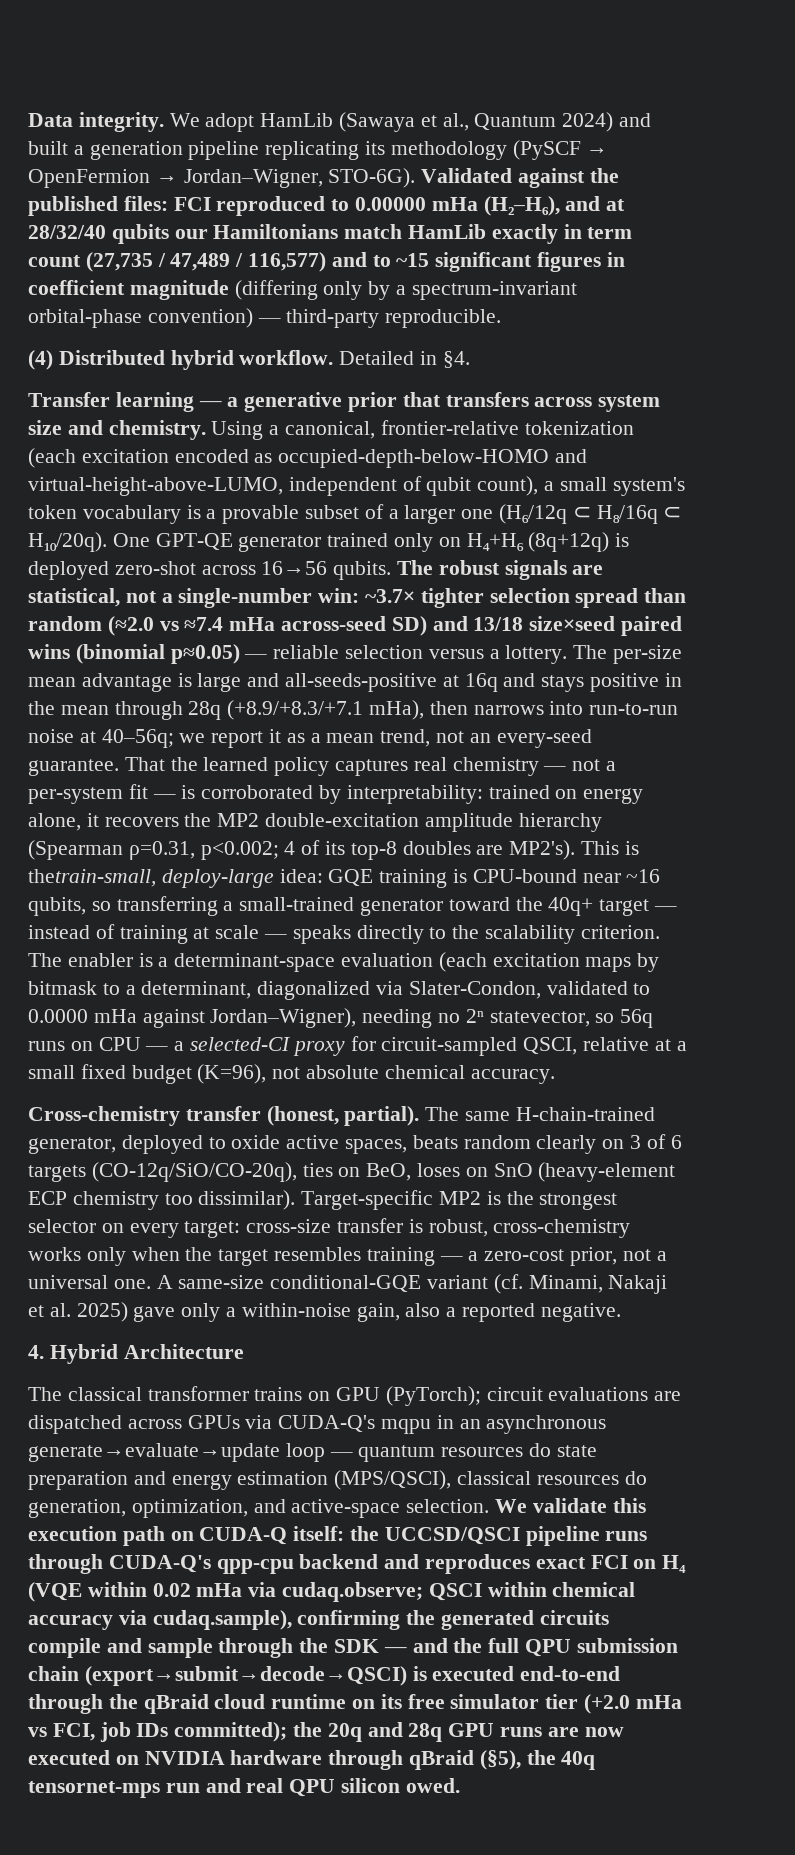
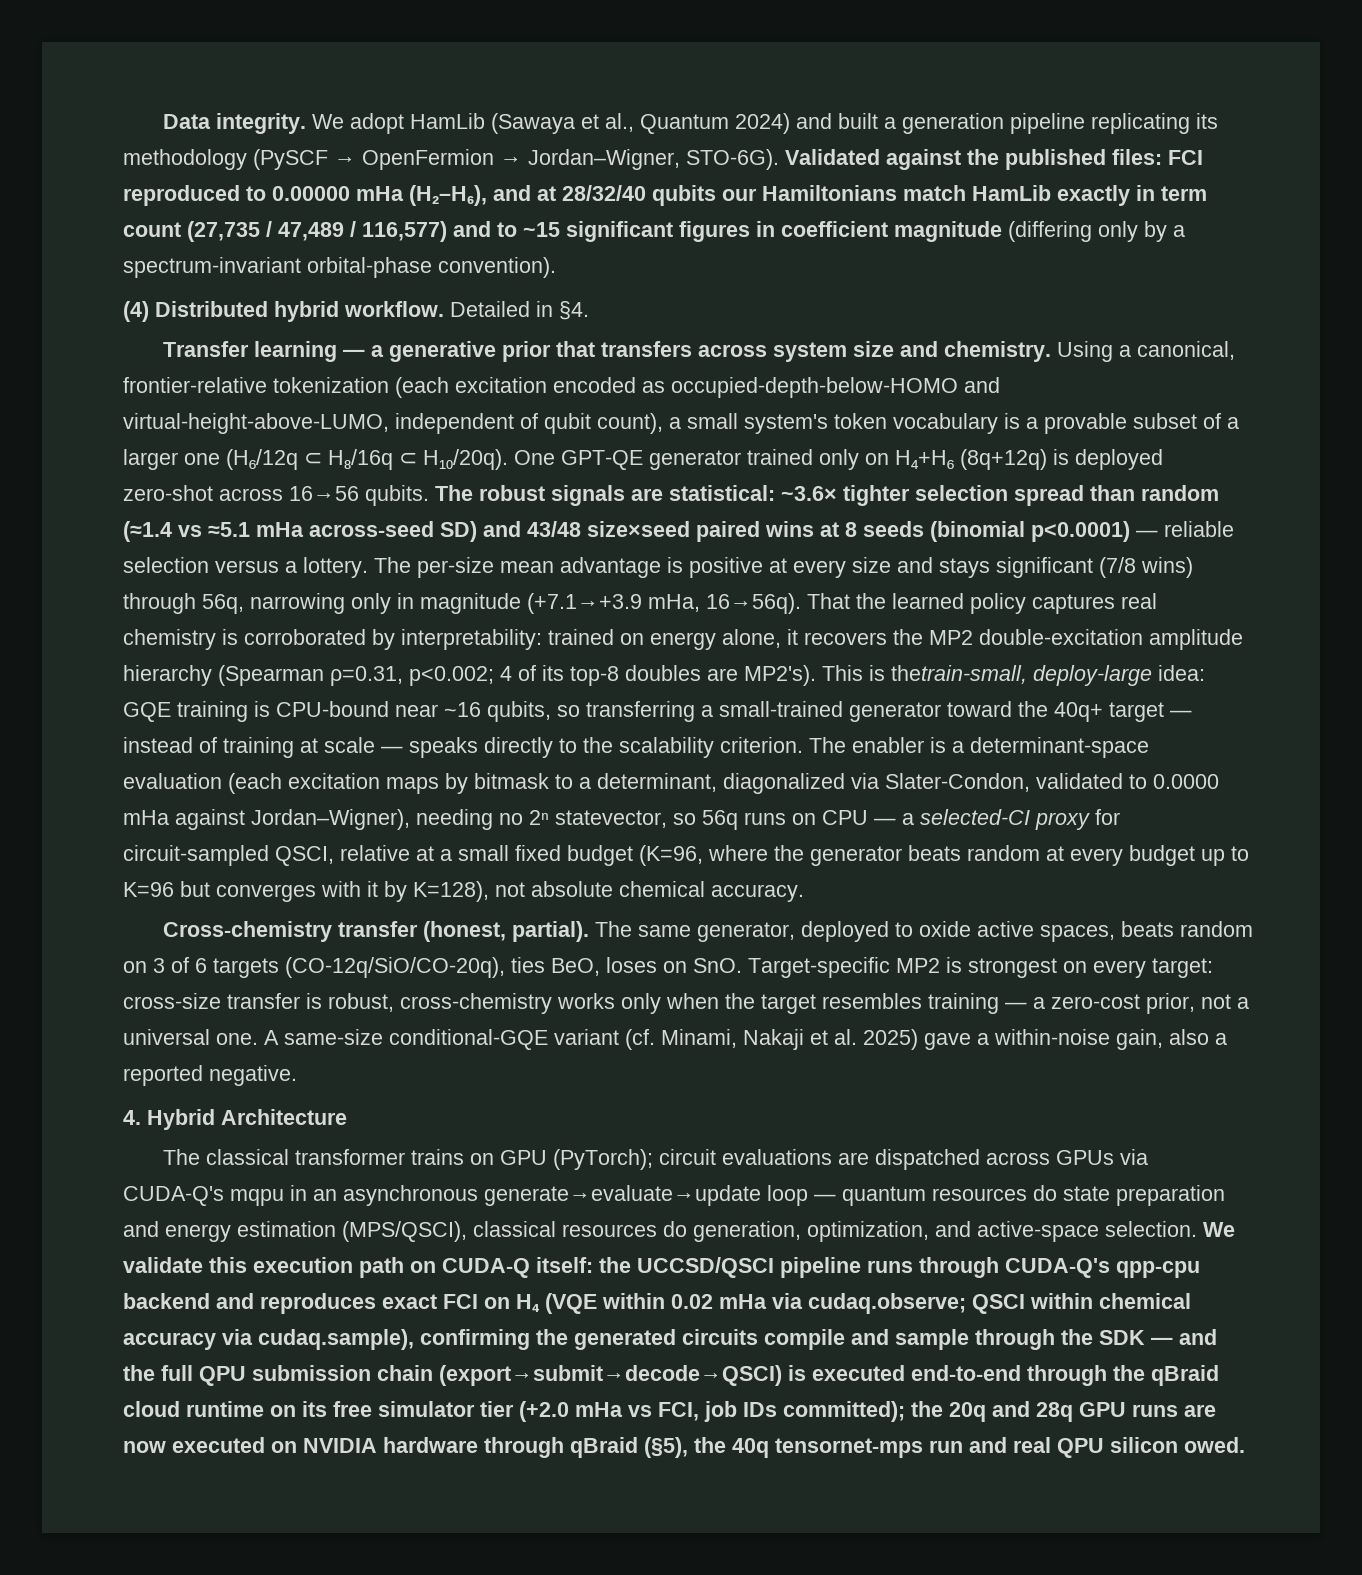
- Validated against the published files: FCI reproduced to 0.00000 mHa (H₂–H₆), and at 28/32/40 qubits our Hamiltonians match HamLib exactly in term count (27,735 / 47,489 / 116,577) and to ~15 significant figures in coefficient magnitude (differing only by a spectrum-invariant orbital-phase convention) — third-party reproducible.
+ Validated against the published files: FCI reproduced to 0.00000 mHa (H₂–H₆), and at 28/32/40 qubits our Hamiltonians match HamLib exactly in term count (27,735 / 47,489 / 116,577) and to ~15 significant figures in coefficient magnitude (differing only by a spectrum-invariant orbital-phase convention).
- The robust signals are statistical, not a single-number win: ~3.7× tighter selection spread than random (≈2.0 vs ≈7.4 mHa across-seed SD) and 13/18 size×seed paired wins (binomial p≈0.05) — reliable selection versus a lottery.
+ The robust signals are statistical: ~3.6× tighter selection spread than random (≈1.4 vs ≈5.1 mHa across-seed SD) and 43/48 size×seed paired wins at 8 seeds (binomial p<0.0001) — reliable selection versus a lottery.
- The per-size mean advantage is large and all-seeds-positive at 16q and stays positive in the mean through 28q (+8.9/+8.3/+7.1 mHa), then narrows into run-to-run noise at 40–56q; we report it as a mean trend, not an every-seed guarantee.
+ The per-size mean advantage is positive at every size and stays significant (7/8 wins) through 56q, narrowing only in magnitude (+7.1→+3.9 mHa, 16→56q).
- That the learned policy captures real chemistry — not a per-system fit — is corroborated by interpretability: trained on energy alone, it recovers the MP2 double-excitation amplitude hierarchy (Spearman ρ=0.31, p<0.002; 4 of its top-8 doubles are MP2's).
+ That the learned policy captures real chemistry is corroborated by interpretability: trained on energy alone, it recovers the MP2 double-excitation amplitude hierarchy (Spearman ρ=0.31, p<0.002; 4 of its top-8 doubles are MP2's).
- The enabler is a determinant-space evaluation (each excitation maps by bitmask to a determinant, diagonalized via Slater-Condon, validated to 0.0000 mHa against Jordan–Wigner), needing no 2ⁿ statevector, so 56q runs on CPU — a selected-CI proxy for circuit-sampled QSCI, relative at a small fixed budget (K=96), not absolute chemical accuracy.
+ The enabler is a determinant-space evaluation (each excitation maps by bitmask to a determinant, diagonalized via Slater-Condon, validated to 0.0000 mHa against Jordan–Wigner), needing no 2ⁿ statevector, so 56q runs on CPU — a selected-CI proxy for circuit-sampled QSCI, relative at a small fixed budget (K=96, where the generator beats random at every budget up to K=96 but converges with it by K=128), not absolute chemical accuracy.
- The same H-chain-trained generator, deployed to oxide active spaces, beats random clearly on 3 of 6 targets (CO-12q/SiO/CO-20q), ties on BeO, loses on SnO (heavy-element ECP chemistry too dissimilar). Target-specific MP2 is the strongest selector on every target: cross-size transfer is robust, cross-chemistry works only when the target resembles training — a zero-cost prior, not a universal one.
+ The same generator, deployed to oxide active spaces, beats random on 3 of 6 targets (CO-12q/SiO/CO-20q), ties BeO, loses on SnO. Target-specific MP2 is strongest on every target: cross-size transfer is robust, cross-chemistry works only when the target resembles training — a zero-cost prior, not a universal one.
- A same-size conditional-GQE variant (cf. Minami, Nakaji et al. 2025) gave only a within-noise gain, also a reported negative.
+ A same-size conditional-GQE variant (cf. Minami, Nakaji et al. 2025) gave a within-noise gain, also a reported negative.

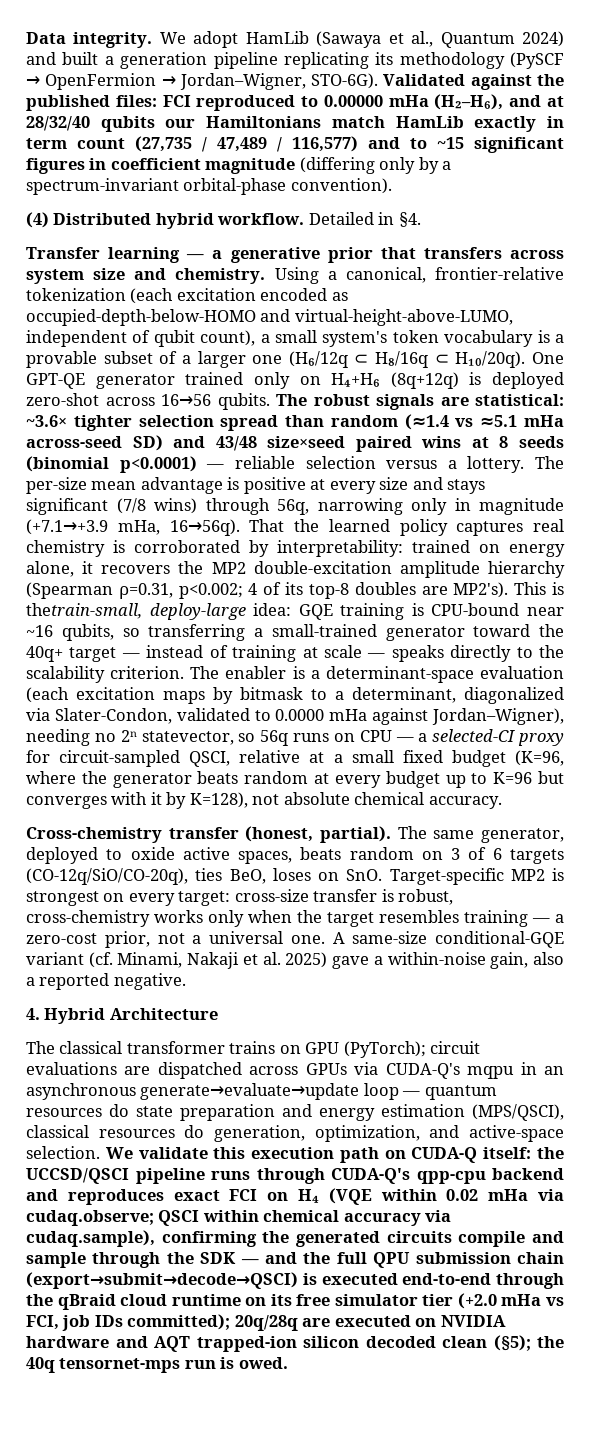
- the 20q and 28q GPU runs are now executed on NVIDIA hardware through qBraid (§5), the 40q tensornet-mps run and real QPU silicon owed.
+ 20q/28q are executed on NVIDIA hardware and AQT trapped-ion silicon decoded clean (§5); the 40q tensornet-mps run is owed.

